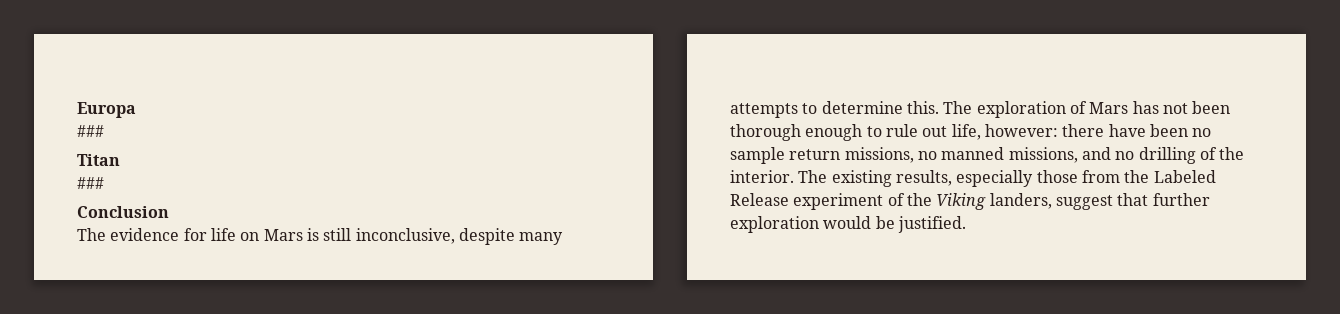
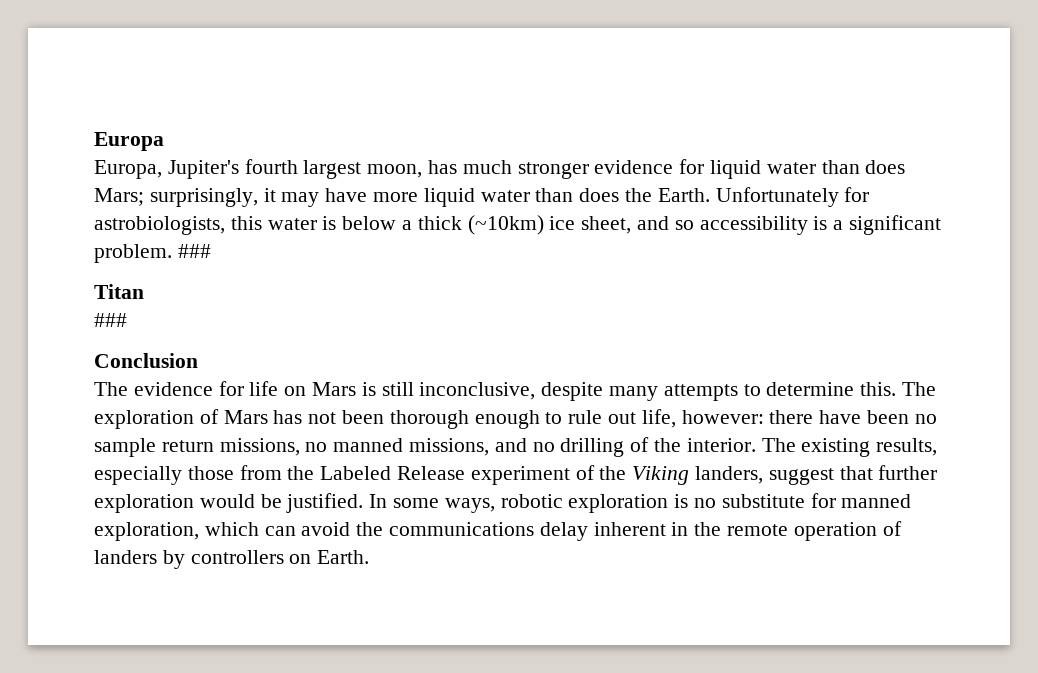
+ Europa, Jupiter's fourth largest moon, has much stronger evidence for liquid water than does Mars; surprisingly, it may have more liquid water than does the Earth. Unfortunately for astrobiologists, this water is below a thick (~10km) ice sheet, and so accessibility is a significant problem.
+ In some ways, robotic exploration is no substitute for manned exploration, which can avoid the communications delay inherent in the remote operation of landers by controllers on Earth.

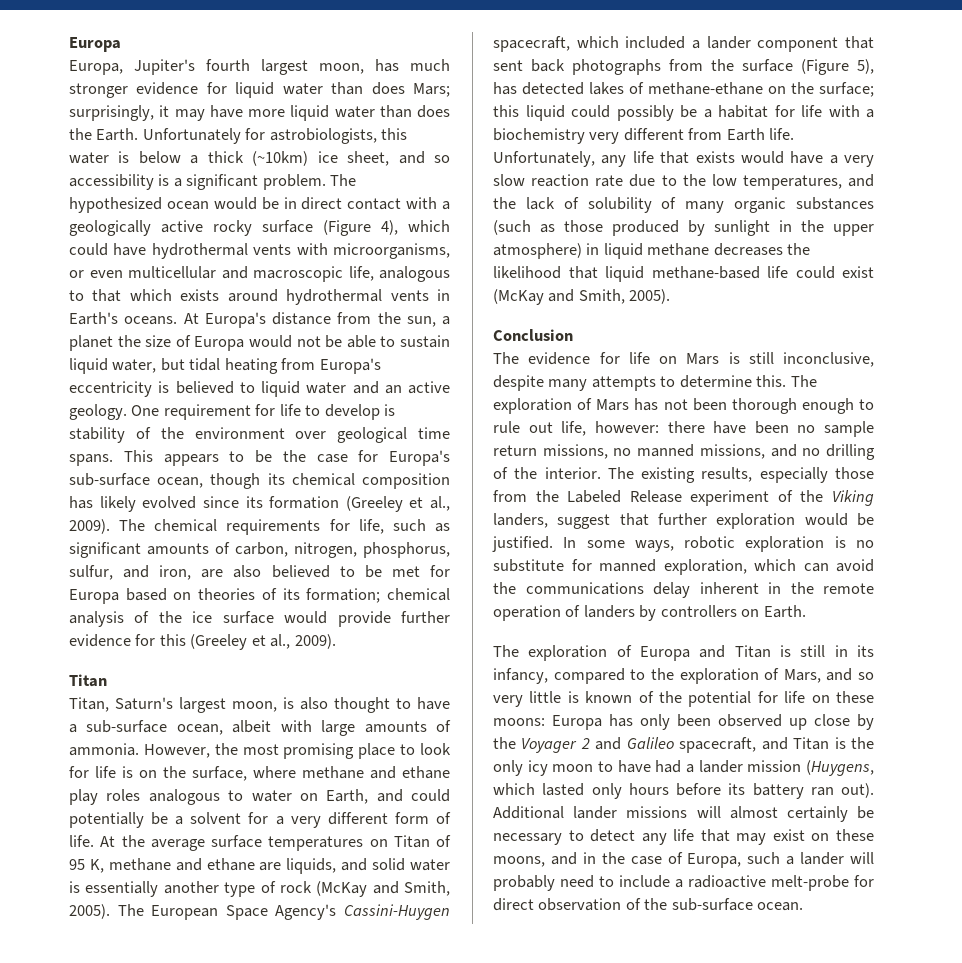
- Unfortunately for astrobiologists, this water is below a thick (~10km) ice sheet, and so accessibility is a significant problem. ###
+ Unfortunately for astrobiologists, this water is below a thick (~10km) ice sheet, and so accessibility is a significant problem. The hypothesized ocean would be in direct contact with a geologically active rocky surface (Figure 4), which could have hydrothermal vents with microorganisms, or even multicellular and macroscopic life, analogous to that which exists around hydrothermal vents in Earth's oceans. At Europa's distance from the sun, a planet the size of Europa would not be able to sustain liquid water, but tidal heating from Europa's eccentricity is believed to liquid water and an active geology. One requirement for life to develop is stability of the environment over geological time spans. This appears to be the case for Europa's sub-surface ocean, though its chemical composition has likely evolved since its formation (Greeley et al., 2009). The chemical requirements for life, such as significant amounts of carbon, nitrogen, phosphorus, sulfur, and iron, are also believed to be met for Europa based on theories of its formation; chemical analysis of the ice surface would provide further evidence for this (Greeley et al., 2009).
  Titan
- ###
+ Titan, Saturn's largest moon, is also thought to have a sub-surface ocean, albeit with large amounts of ammonia. However, the most promising place to look for life is on the surface, where methane and ethane play roles analogous to water on Earth, and could potentially be a solvent for a very different form of life. At the average surface temperatures on Titan of 95 K, methane and ethane are liquids, and solid water is essentially another type of rock (McKay and Smith, 2005). The European Space Agency's Cassini-Huygen spacecraft, which included a lander component that sent back photographs from the surface (Figure 5), has detected lakes of methane-ethane on the surface; this liquid could possibly be a habitat for life with a biochemistry very different from Earth life. Unfortunately, any life that exists would have a very slow reaction rate due to the low temperatures, and the lack of solubility of many organic substances (such as those produced by sunlight in the upper atmosphere) in liquid methane decreases the likelihood that liquid methane-based life could exist (McKay and Smith, 2005).
+ The exploration of Europa and Titan is still in its infancy, compared to the exploration of Mars, and so very little is known of the potential for life on these moons: Europa has only been observed up close by the Voyager 2 and Galileo spacecraft, and Titan is the only icy moon to have had a lander mission (Huygens, which lasted only hours before its battery ran out). Additional lander missions will almost certainly be necessary to detect any life that may exist on these moons, and in the case of Europa, such a lander will probably need to include a radioactive melt-probe for direct observation of the sub-surface ocean.

